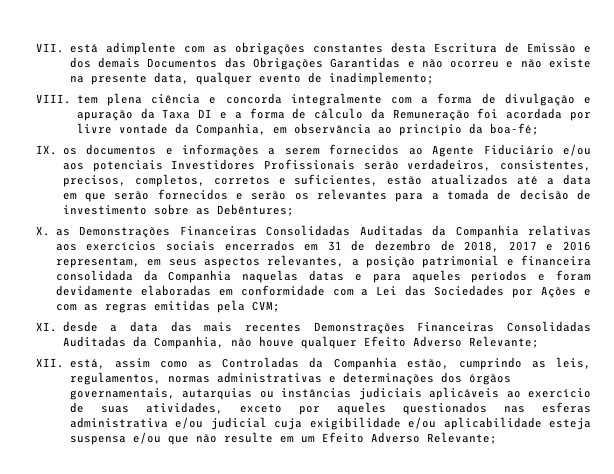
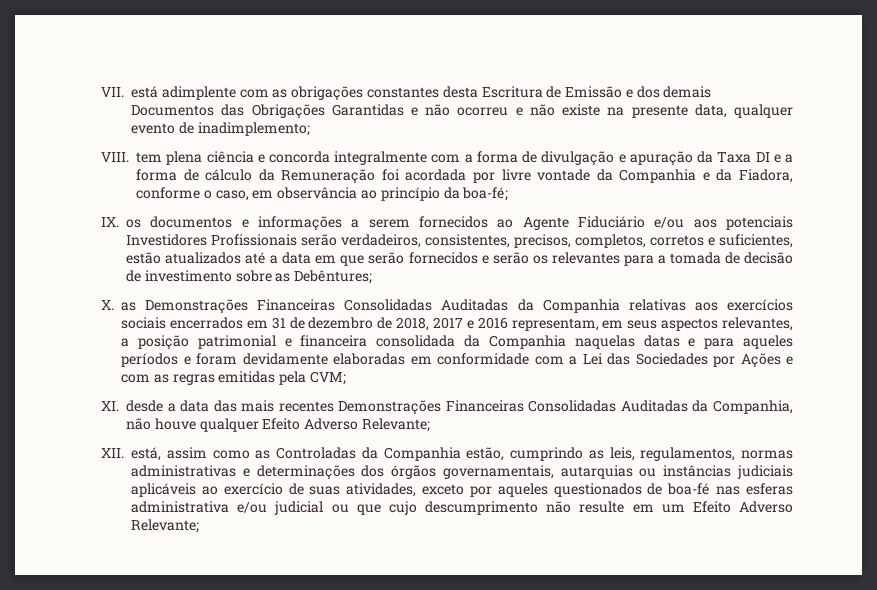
- VIII. tem plena ciência e concorda integralmente com a forma de divulgação e apuração da Taxa DI e a forma de cálculo da Remuneração foi acordada por livre vontade da Companhia, em observância ao princípio da boa-fé;
+ VIII. tem plena ciência e concorda integralmente com a forma de divulgação e apuração da Taxa DI e a forma de cálculo da Remuneração foi acordada por livre vontade da Companhia e da Fiadora, conforme o caso, em observância ao princípio da boa-fé;
- XII. está, assim como as Controladas da Companhia estão, cumprindo as leis, regulamentos, normas administrativas e determinações dos órgãos governamentais, autarquias ou instâncias judiciais aplicáveis ao exercício de suas atividades, exceto por aqueles questionados nas esferas administrativa e/ou judicial cuja exigibilidade e/ou aplicabilidade esteja suspensa e/ou que não resulte em um Efeito Adverso Relevante;
+ XII. está, assim como as Controladas da Companhia estão, cumprindo as leis, regulamentos, normas administrativas e determinações dos órgãos governamentais, autarquias ou instâncias judiciais aplicáveis ao exercício de suas atividades, exceto por aqueles questionados de boa-fé nas esferas administrativa e/ou judicial ou que cujo descumprimento não resulte em um Efeito Adverso Relevante;

